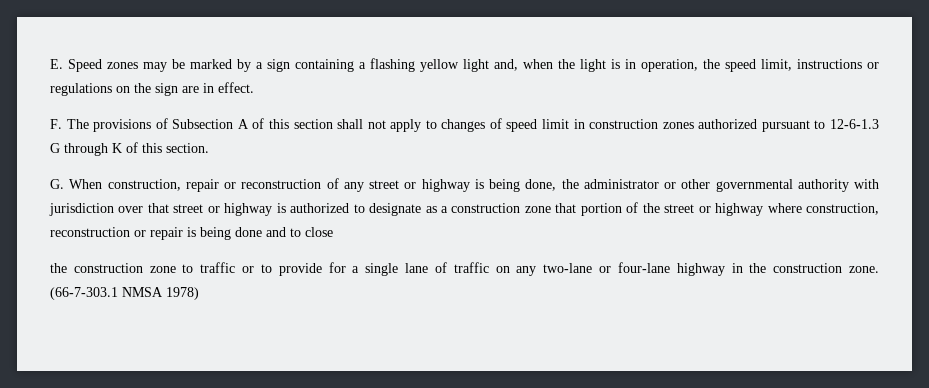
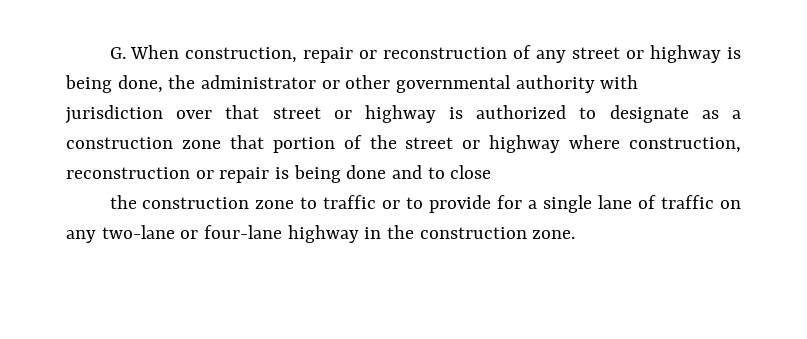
- E. Speed zones may be marked by a sign containing a flashing yellow light and, when the light is in operation, the speed limit, instructions or regulations on the sign are in effect.
- F. The provisions of Subsection A of this section shall not apply to changes of speed limit in construction zones authorized pursuant to 12-6-1.3 G through K of this section.
- (66-7-303.1 NMSA 1978)

